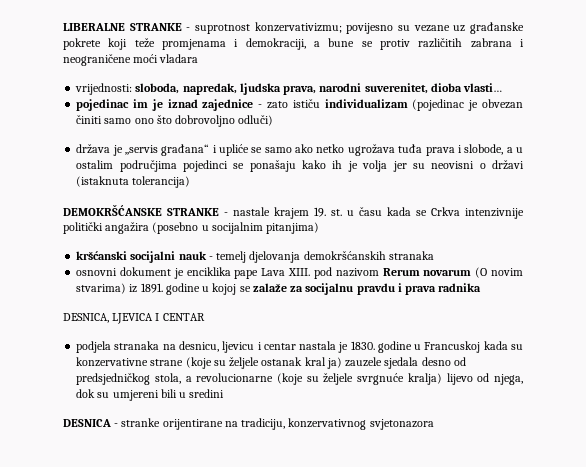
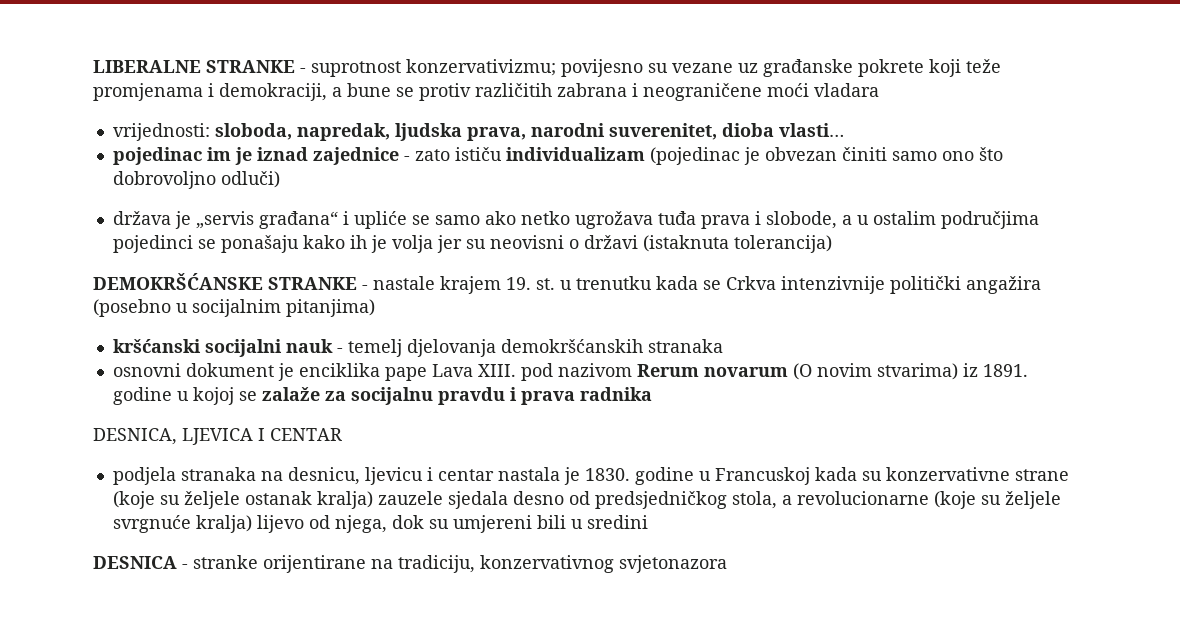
- DEMOKRŠĆANSKE STRANKE - nastale krajem 19. st. u času kada se Crkva intenzivnije politički angažira (posebno u socijalnim pitanjima)
+ DEMOKRŠĆANSKE STRANKE - nastale krajem 19. st. u trenutku kada se Crkva intenzivnije politički angažira (posebno u socijalnim pitanjima)
- podjela stranaka na desnicu, ljevicu i centar nastala je 1830. godine u Francuskoj kada su konzervativne strane (koje su željele ostanak kral ja) zauzele sjedala desno od predsjedničkog stola, a revolucionarne (koje su željele svrgnuće kralja) lijevo od njega, dok su umjereni bili u sredini
+ podjela stranaka na desnicu, ljevicu i centar nastala je 1830. godine u Francuskoj kada su konzervativne strane (koje su željele ostanak kralja) zauzele sjedala desno od predsjedničkog stola, a revolucionarne (koje su željele svrgnuće kralja) lijevo od njega, dok su umjereni bili u sredini

